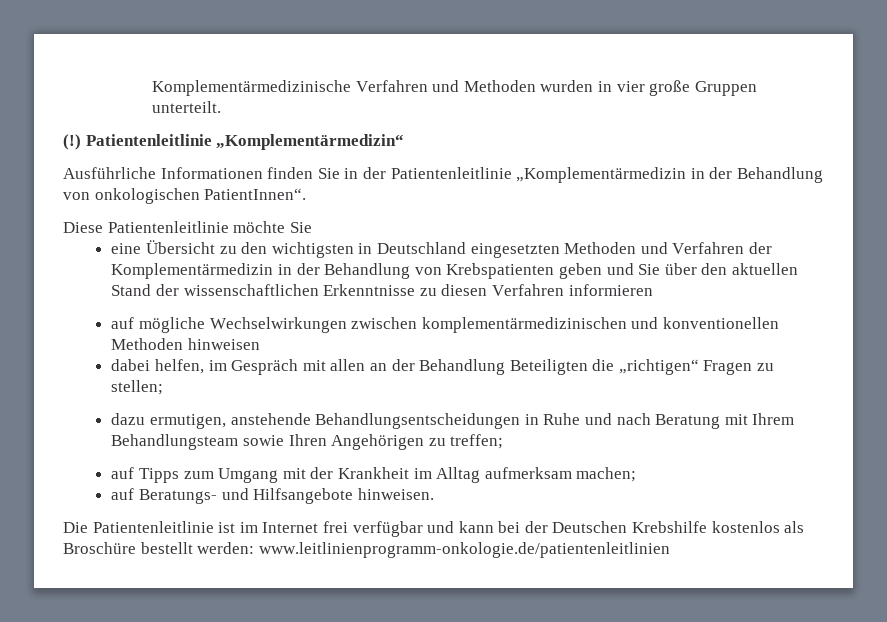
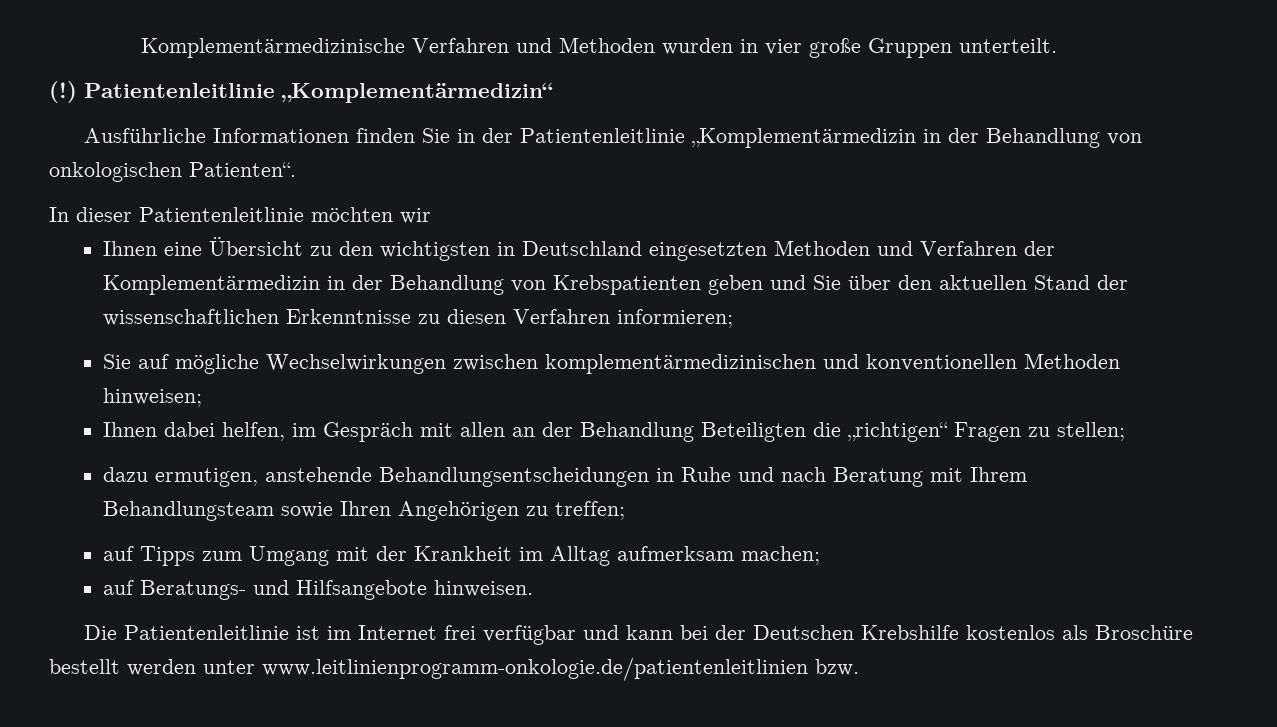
- Ausführliche Informationen finden Sie in der Patientenleitlinie „Komplementärmedizin in der Behandlung von onkologischen PatientInnen“.
- Diese Patientenleitlinie möchte Sie
- eine Übersicht zu den wichtigsten in Deutschland eingesetzten Methoden und Verfahren der Komplementärmedizin in der Behandlung von Krebspatienten geben und Sie über den aktuellen Stand der wissenschaftlichen Erkenntnisse zu diesen Verfahren informieren
- auf mögliche Wechselwirkungen zwischen komplementärmedizinischen und konventionellen Methoden hinweisen
- dabei helfen, im Gespräch mit allen an der Behandlung Beteiligten die „richtigen“ Fragen zu stellen;
+ Ausführliche Informationen finden Sie in der Patientenleitlinie „Komplementärmedizin in der Behandlung von onkologischen Patienten“.
+ In dieser Patientenleitlinie möchten wir
+ Ihnen eine Übersicht zu den wichtigsten in Deutschland eingesetzten Methoden und Verfahren der Komplementärmedizin in der Behandlung von Krebspatienten geben und Sie über den aktuellen Stand der wissenschaftlichen Erkenntnisse zu diesen Verfahren informieren;
+ Sie auf mögliche Wechselwirkungen zwischen komplementärmedizinischen und konventionellen Methoden hinweisen;
+ Ihnen dabei helfen, im Gespräch mit allen an der Behandlung Beteiligten die „richtigen“ Fragen zu stellen;
- Die Patientenleitlinie ist im Internet frei verfügbar und kann bei der Deutschen Krebshilfe kostenlos als Broschüre bestellt werden: www.leitlinienprogramm-onkologie.de/patientenleitlinien
+ Die Patientenleitlinie ist im Internet frei verfügbar und kann bei der Deutschen Krebshilfe kostenlos als Broschüre bestellt werden unter www.leitlinienprogramm-onkologie.de/patientenleitlinien bzw.

